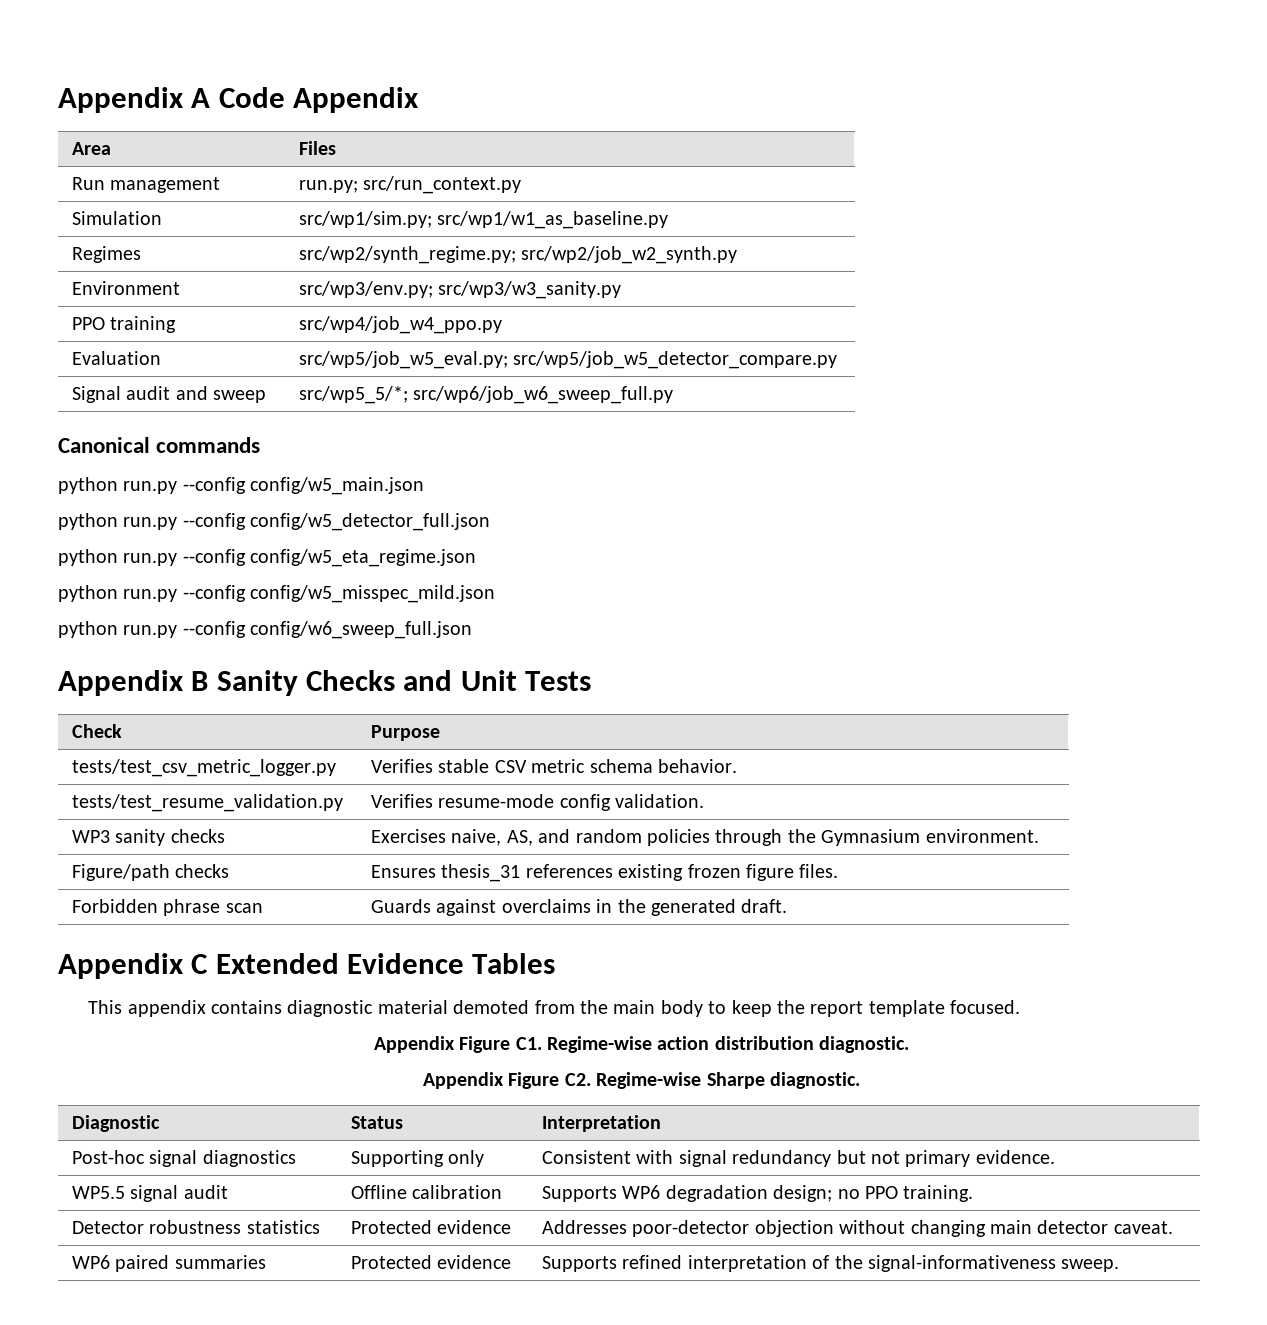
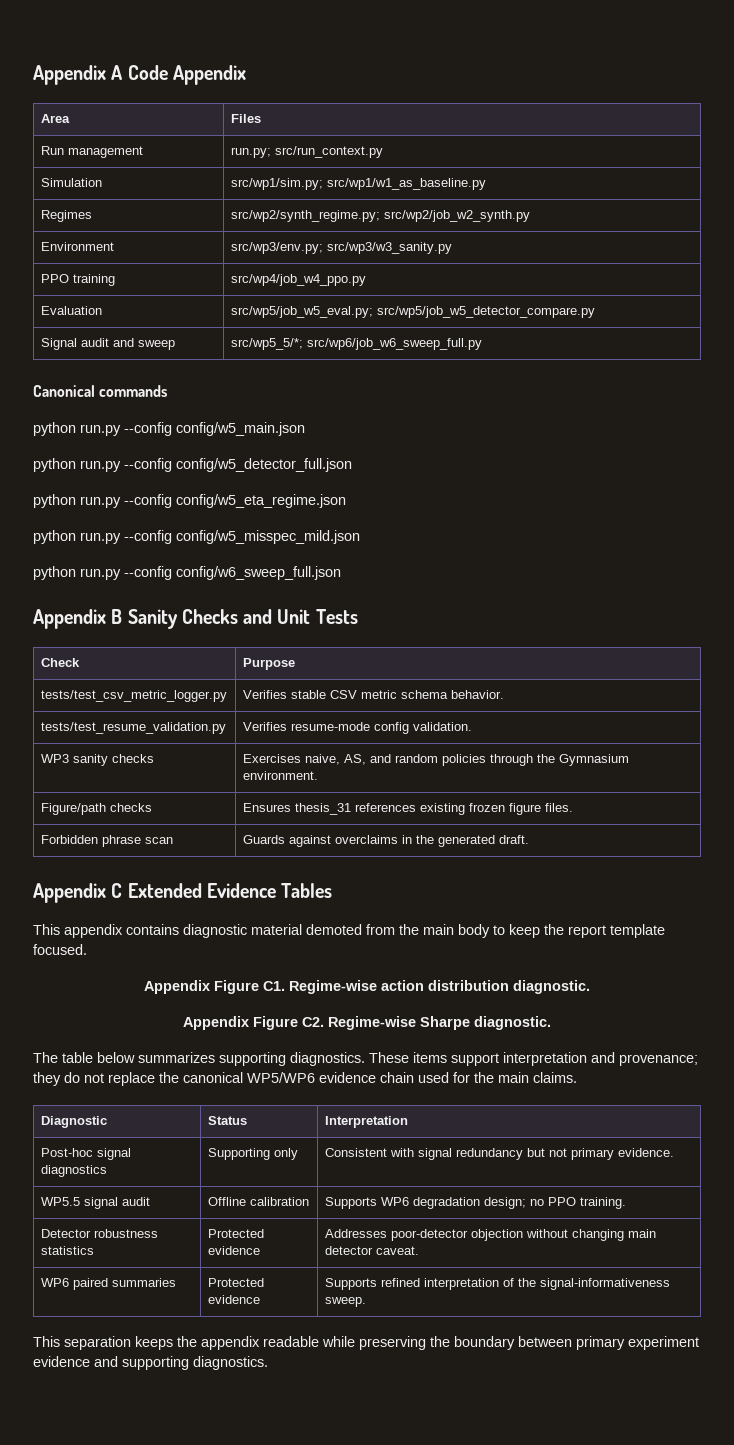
+ The table below summarizes supporting diagnostics. These items support interpretation and provenance; they do not replace the canonical WP5/WP6 evidence chain used for the main claims.
+ This separation keeps the appendix readable while preserving the boundary between primary experiment evidence and supporting diagnostics.

